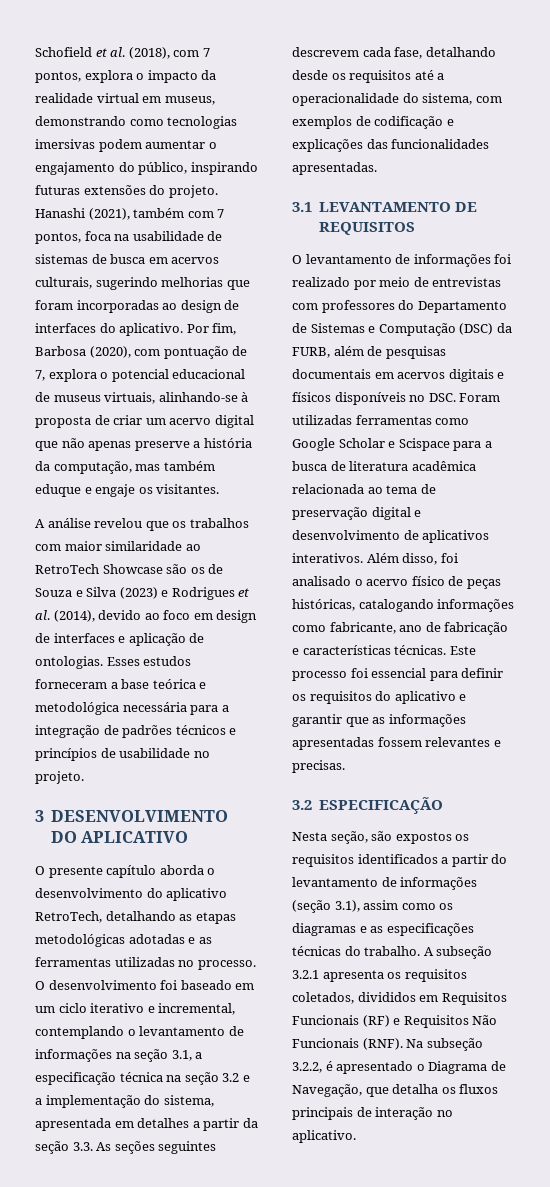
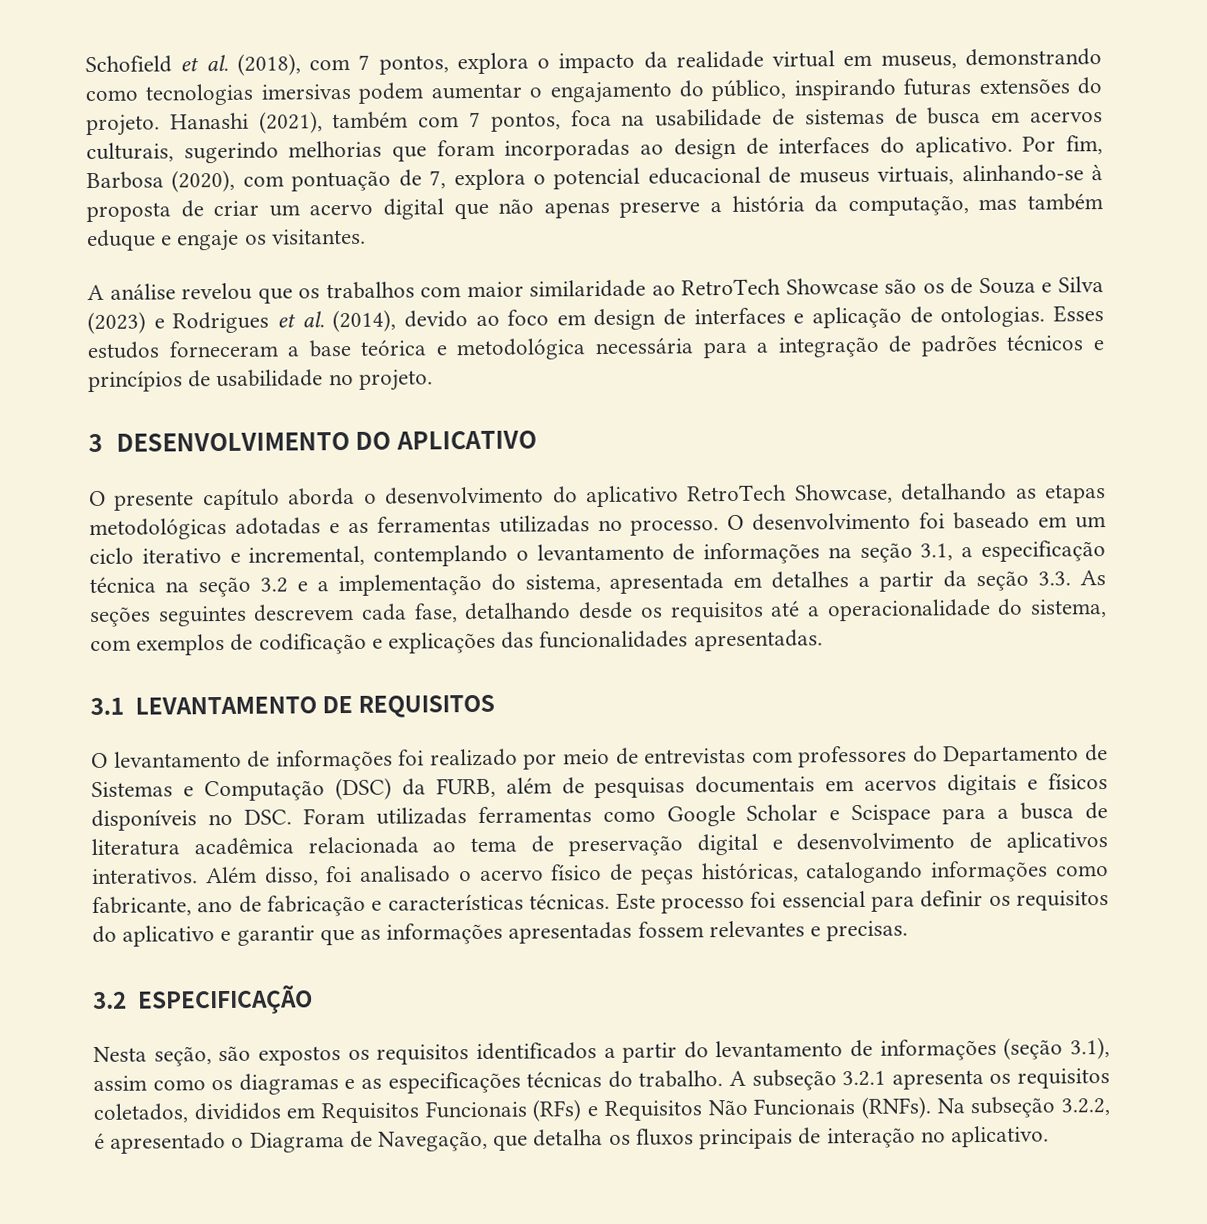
- O presente capítulo aborda o desenvolvimento do aplicativo RetroTech, detalhando as etapas metodológicas adotadas e as ferramentas utilizadas no processo.
+ O presente capítulo aborda o desenvolvimento do aplicativo RetroTech Showcase, detalhando as etapas metodológicas adotadas e as ferramentas utilizadas no processo.
- A subseção 3.2.1 apresenta os requisitos coletados, divididos em Requisitos Funcionais (RF) e Requisitos Não Funcionais (RNF).
+ A subseção 3.2.1 apresenta os requisitos coletados, divididos em Requisitos Funcionais (RFs) e Requisitos Não Funcionais (RNFs).

